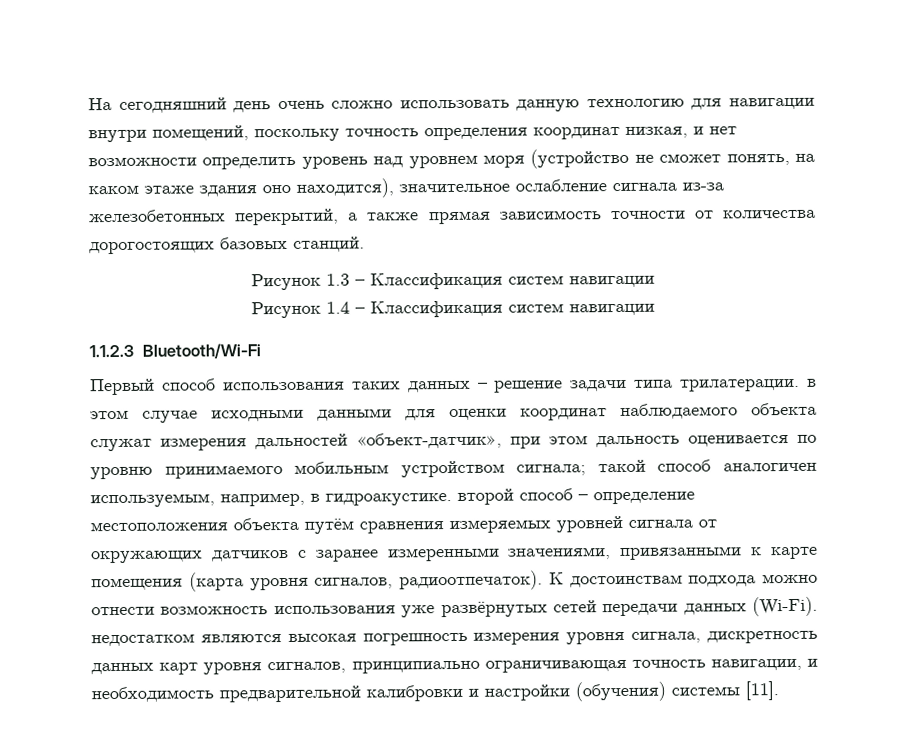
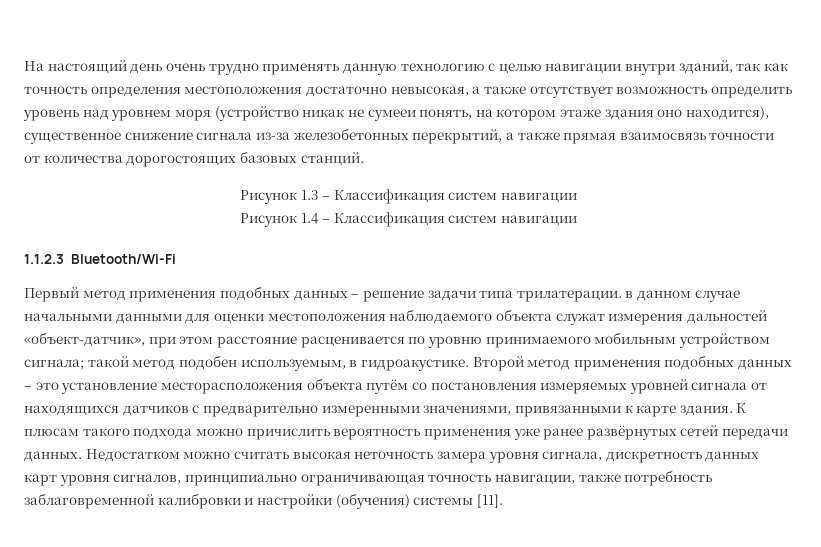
- На сегодняшний день очень сложно использовать данную технологию для навигации внутри помещений, поскольку точность определения координат низкая, и нет возможности определить уровень над уровнем моря (устройство не сможет понять, на каком этаже здания оно находится), значительное ослабление сигнала из-за железобетонных перекрытий, а также прямая зависимость точности от количества дорогостоящих базовых станций.
+ На настоящий день очень трудно применять данную технологию с целью навигации внутри зданий, так как точность определения местоположения достаточно невысокая, а также отсутствует возможность определить уровень над уровнем моря (устройство никак не сумееи понять, на котором этаже здания оно находится), существенное снижение сигнала из-за железобетонных перекрытий, а также прямая взаимосвязь точности от количества дорогостоящих базовых станций.
- Первый способ использования таких данных – решение задачи типа трилатерации. в этом случае исходными данными для оценки координат наблюдаемого объекта служат измерения дальностей «объект-датчик», при этом дальность оценивается по уровню принимаемого мобильным устройством сигнала; такой способ аналогичен используемым, например, в гидроакустике. второй способ – определение местоположения объекта путём сравнения измеряемых уровней сигнала от окружающих датчиков с заранее измеренными значениями, привязанными к карте помещения (карта уровня сигналов, радиоотпечаток). К достоинствам подхода можно отнести возможность использования уже развёрнутых сетей передачи данных (Wi-Fi). недостатком являются высокая погрешность измерения уровня сигнала, дискретность данных карт уровня сигналов, принципиально ограничивающая точность навигации, и необходимость предварительной калибровки и настройки (обучения) системы [11].
+ Первый метод применения подобных данных – решение задачи типа трилатерации. в данном случае начальными данными для оценки местоположения наблюдаемого объекта служат измерения дальностей «объект-датчик», при этом расстояние расценивается по уровню принимаемого мобильным устройством сигнала; такой метод подобен используемым, в гидроакустике. Второй метод применения подобных данных – это установление месторасположения объекта путём со постановления измеряемых уровней сигнала от находящихся датчиков с предварительно измеренными значениями, привязанными к карте здания. К плюсам такого подхода можно причислить вероятность применения уже ранее развёрнутых сетей передачи данных. Недостатком можно считать высокая неточность замера уровня сигнала, дискретность данных карт уровня сигналов, принципиально ограничивающая точность навигации, также потребность заблаговременной калибровки и настройки (обучения) системы [11].

